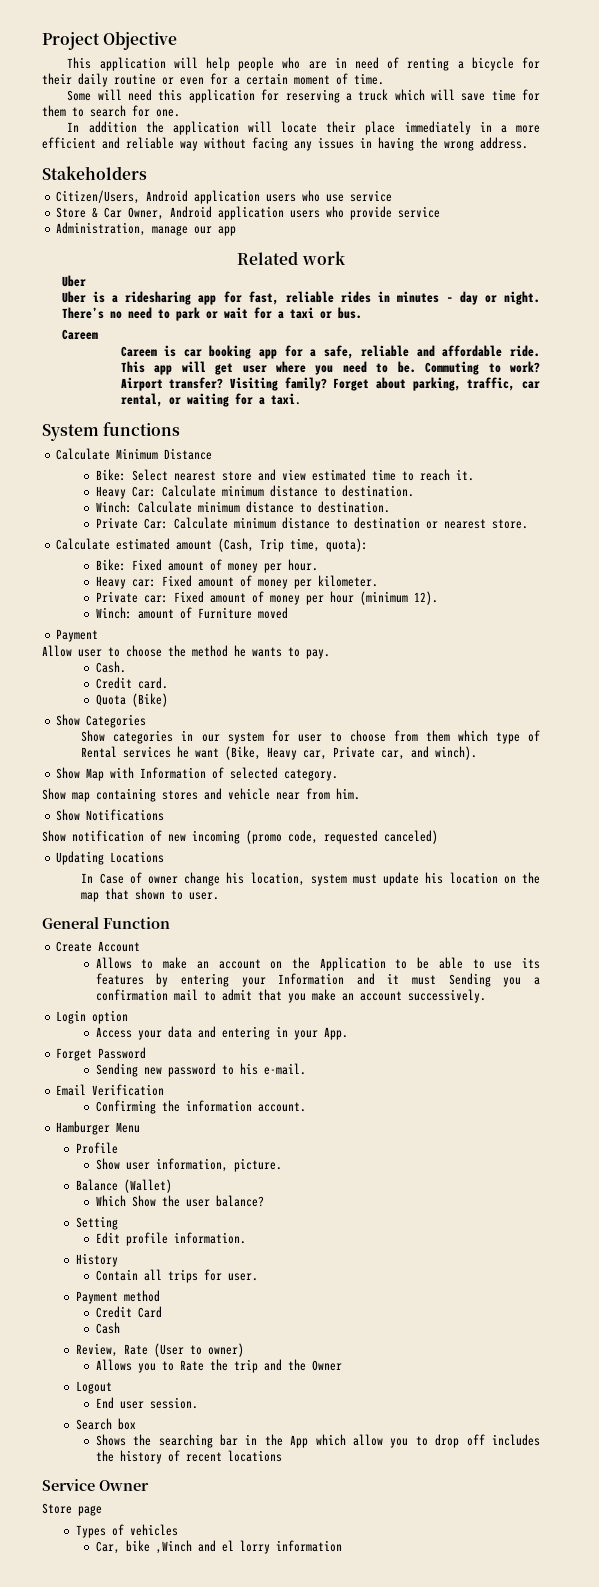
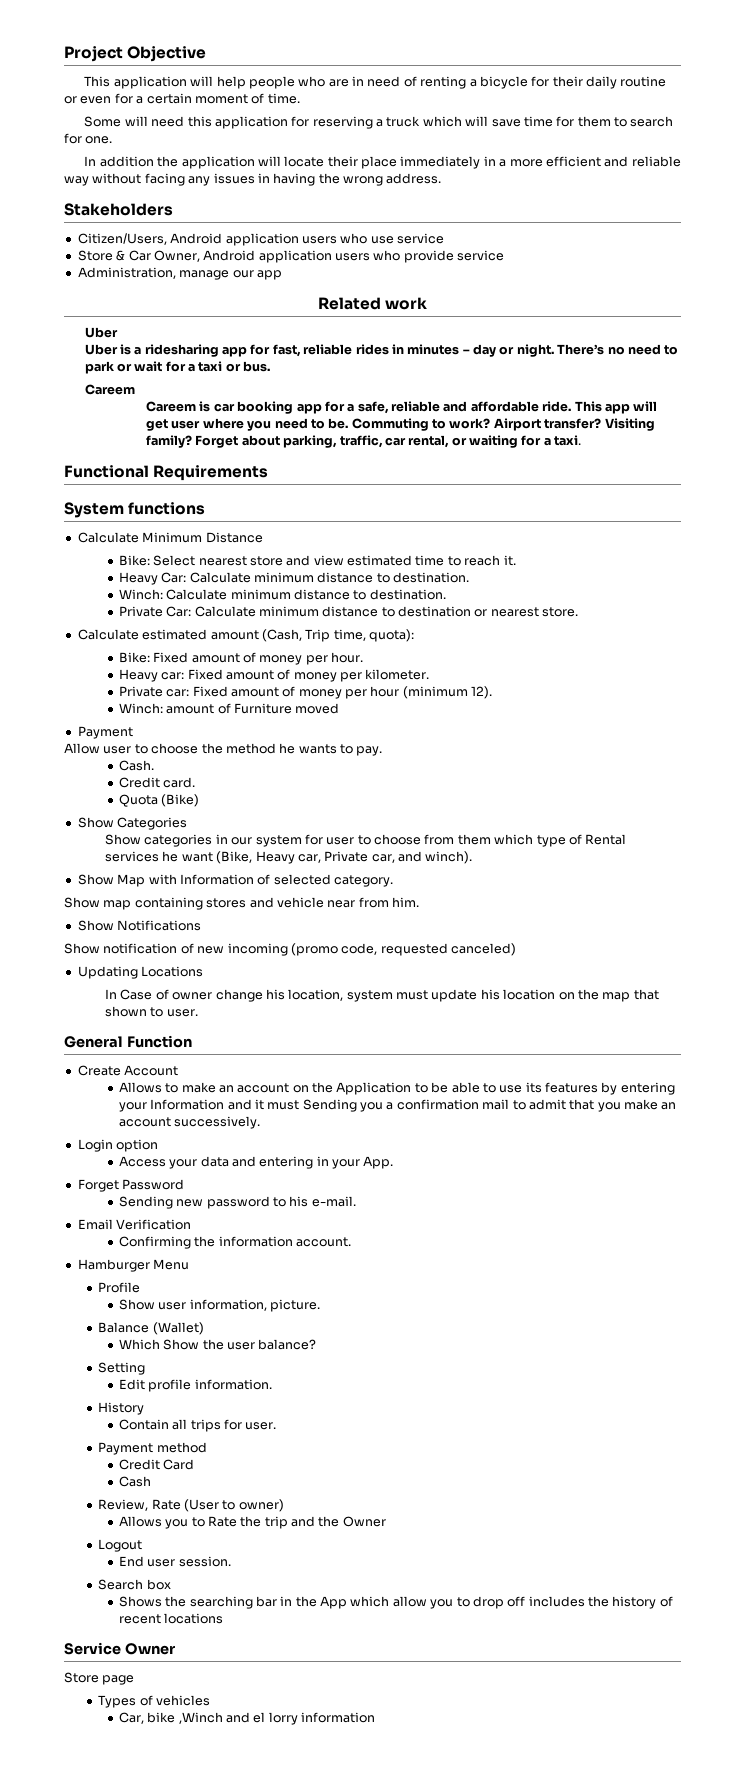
+ Functional Requirements

